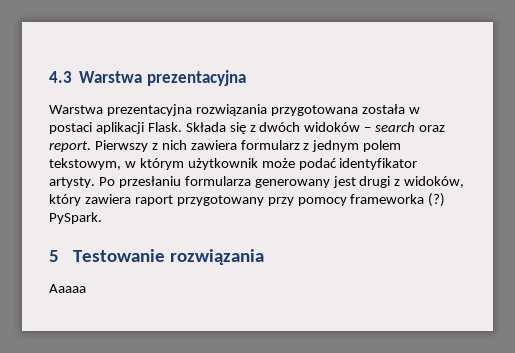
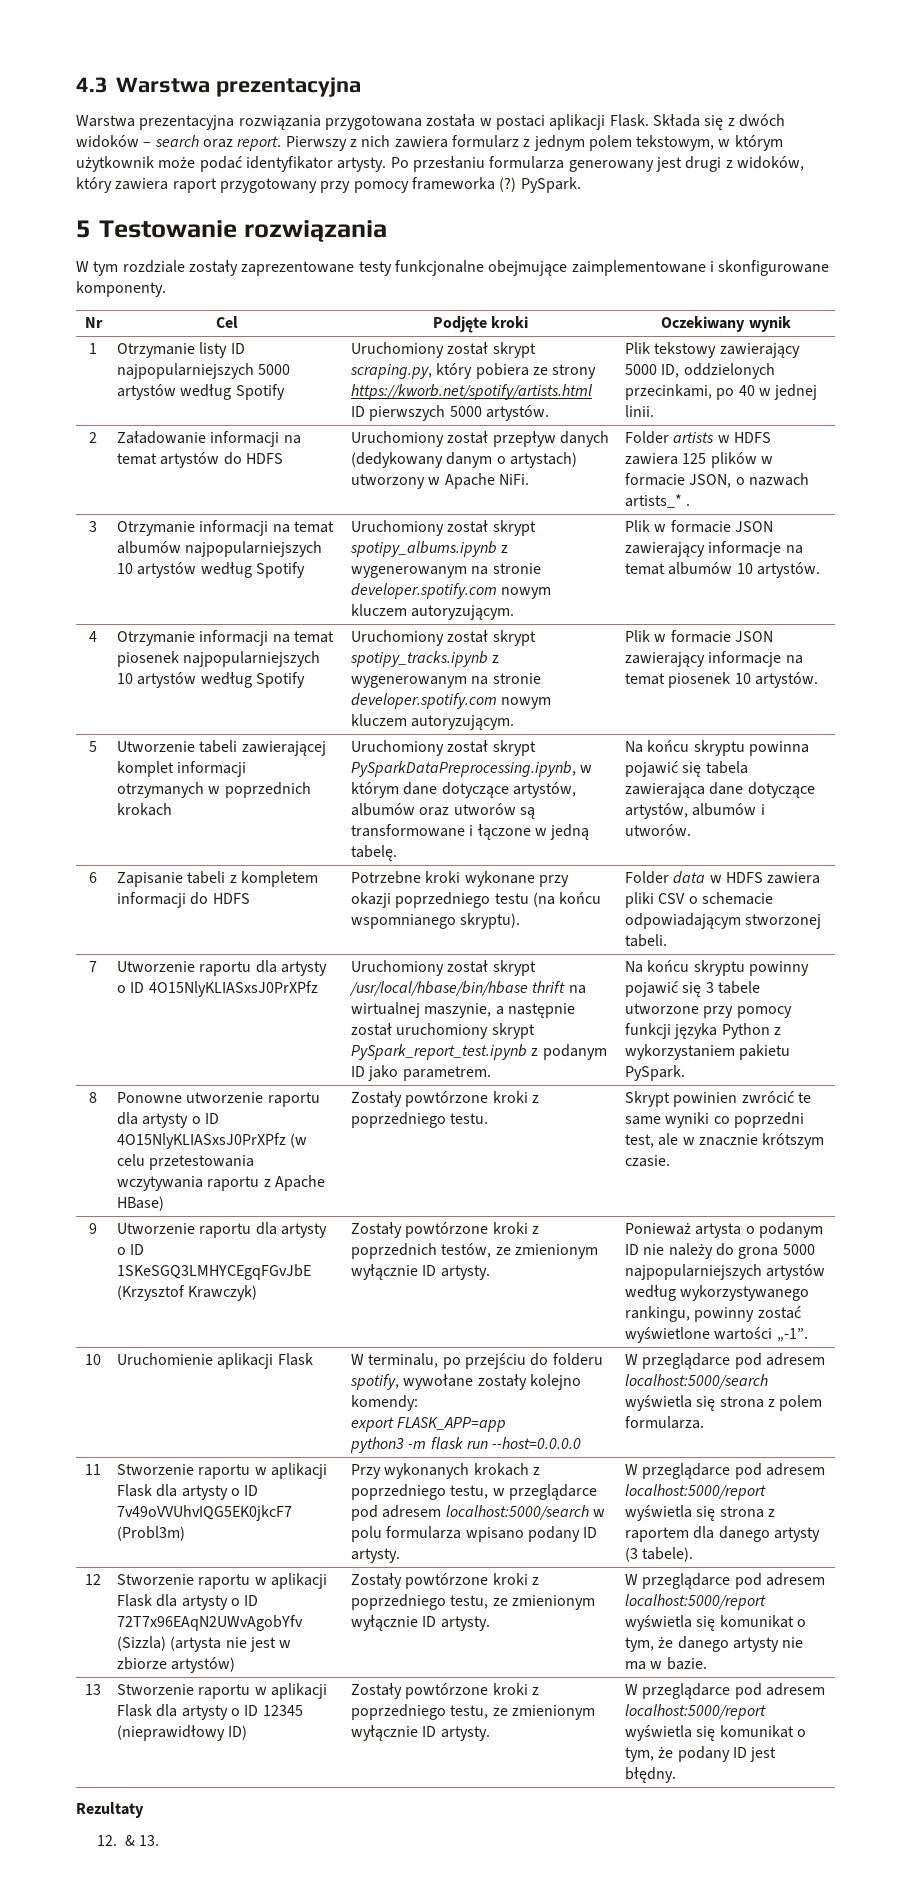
- Aaaaa
+ W tym rozdziale zostały zaprezentowane testy funkcjonalne obejmujące zaimplementowane i skonfigurowane komponenty.
+ Nr | Cel | Podjęte kroki | Oczekiwany wynik
+ 1 | Otrzymanie listy ID najpopularniejszych 5000 artystów według Spotify | Uruchomiony został skrypt scraping.py, który pobiera ze strony https://kworb.net/spotify/artists.html ID pierwszych 5000 artystów. | Plik tekstowy zawierający 5000 ID, oddzielonych przecinkami, po 40 w jednej linii.
+ 2 | Załadowanie informacji na temat artystów do HDFS | Uruchomiony został przepływ danych (dedykowany danym o artystach) utworzony w Apache NiFi. | Folder artists w HDFS zawiera 125 plików w formacie JSON, o nazwach artists_* .
+ 3 | Otrzymanie informacji na temat albumów najpopularniejszych 10 artystów według Spotify | Uruchomiony został skrypt spotipy_albums.ipynb z wygenerowanym na stronie developer.spotify.com nowym kluczem autoryzującym. | Plik w formacie JSON zawierający informacje na temat albumów 10 artystów.
+ 4 | Otrzymanie informacji na temat piosenek najpopularniejszych 10 artystów według Spotify | Uruchomiony został skrypt spotipy_tracks.ipynb z wygenerowanym na stronie developer.spotify.com nowym kluczem autoryzującym. | Plik w formacie JSON zawierający informacje na temat piosenek 10 artystów.
+ 5 | Utworzenie tabeli zawierającej komplet informacji otrzymanych w poprzednich krokach | Uruchomiony został skrypt PySparkDataPreprocessing.ipynb, w którym dane dotyczące artystów, albumów oraz utworów są transformowane i łączone w jedną tabelę. | Na końcu skryptu powinna pojawić się tabela zawierająca dane dotyczące artystów, albumów i utworów.
+ 6 | Zapisanie tabeli z kompletem informacji do HDFS | Potrzebne kroki wykonane przy okazji poprzedniego testu (na końcu wspomnianego skryptu). | Folder data w HDFS zawiera pliki CSV o schemacie odpowiadającym stworzonej tabeli.
+ 7 | Utworzenie raportu dla artysty o ID 4O15NlyKLIASxsJ0PrXPfz | Uruchomiony został skrypt /usr/local/hbase/bin/hbase thrift na wirtualnej maszynie, a następnie został uruchomiony skrypt PySpark_report_test.ipynb z podanym ID jako parametrem. | Na końcu skryptu powinny pojawić się 3 tabele utworzone przy pomocy funkcji języka Python z wykorzystaniem pakietu PySpark.
+ 8 | Ponowne utworzenie raportu dla artysty o ID 4O15NlyKLIASxsJ0PrXPfz (w celu przetestowania wczytywania raportu z Apache HBase) | Zostały powtórzone kroki z poprzedniego testu. | Skrypt powinien zwrócić te same wyniki co poprzedni test, ale w znacznie krótszym czasie.
+ 9 | Utworzenie raportu dla artysty o ID 1SKeSGQ3LMHYCEgqFGvJbE (Krzysztof Krawczyk) | Zostały powtórzone kroki z poprzednich testów, ze zmienionym wyłącznie ID artysty. | Ponieważ artysta o podanym ID nie należy do grona 5000 najpopularniejszych artystów według wykorzystywanego rankingu, powinny zostać wyświetlone wartości „-1”.
+ 10 | Uruchomienie aplikacji Flask | W terminalu, po przejściu do folderu spotify, wywołane zostały kolejno komendy:
+ export FLASK_APP=app
+ python3 -m flask run --host=0.0.0.0 | W przeglądarce pod adresem localhost:5000/search wyświetla się strona z polem formularza.
+ 11 | Stworzenie raportu w aplikacji Flask dla artysty o ID 7v49oVVUhvIQG5EK0jkcF7 (Probl3m) | Przy wykonanych krokach z poprzedniego testu, w przeglądarce pod adresem localhost:5000/search w polu formularza wpisano podany ID artysty. | W przeglądarce pod adresem localhost:5000/report wyświetla się strona z raportem dla danego artysty (3 tabele).
+ 12 | Stworzenie raportu w aplikacji Flask dla artysty o ID 72T7x96EAqN2UWvAgobYfv (Sizzla) (artysta nie jest w zbiorze artystów) | Zostały powtórzone kroki z poprzedniego testu, ze zmienionym wyłącznie ID artysty. | W przeglądarce pod adresem localhost:5000/report wyświetla się komunikat o tym, że danego artysty nie ma w bazie.
+ 13 | Stworzenie raportu w aplikacji Flask dla artysty o ID 12345 (nieprawidłowy ID) | Zostały powtórzone kroki z poprzedniego testu, ze zmienionym wyłącznie ID artysty. | W przeglądarce pod adresem localhost:5000/report wyświetla się komunikat o tym, że podany ID jest błędny.
+ Rezultaty
+ 12. & 13.

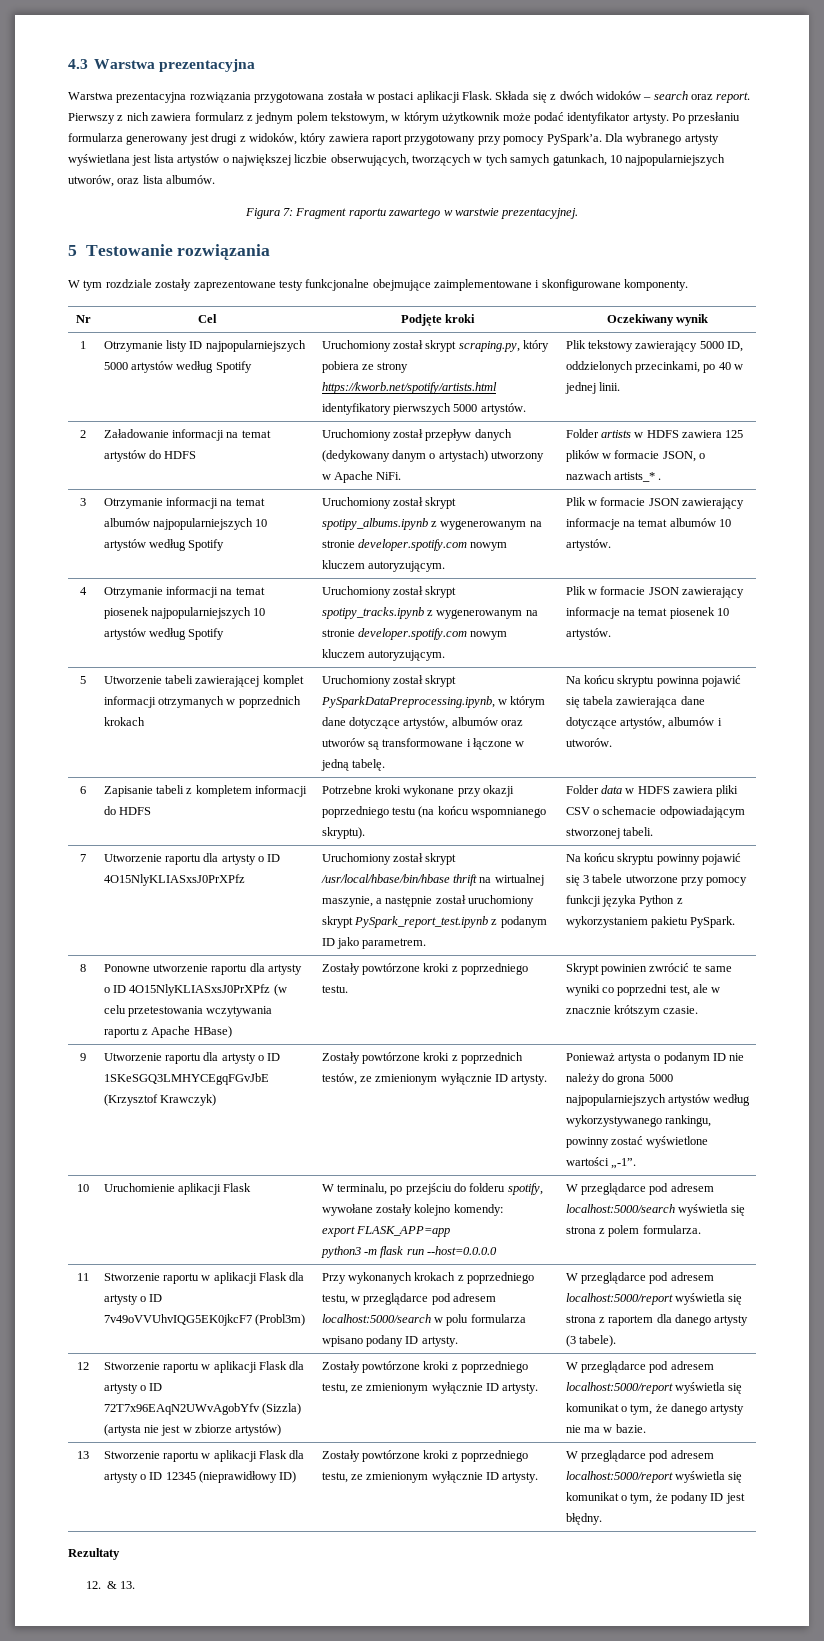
- Po przesłaniu formularza generowany jest drugi z widoków, który zawiera raport przygotowany przy pomocy frameworka (?) PySpark.
+ Po przesłaniu formularza generowany jest drugi z widoków, który zawiera raport przygotowany przy pomocy PySpark’a. Dla wybranego artysty wyświetlana jest lista artystów o największej liczbie obserwujących, tworzących w tych samych gatunkach, 10 najpopularniejszych utworów, oraz lista albumów.
+ Figura 7: Fragment raportu zawartego w warstwie prezentacyjnej.
- 1 | Otrzymanie listy ID najpopularniejszych 5000 artystów według Spotify | Uruchomiony został skrypt scraping.py, który pobiera ze strony https://kworb.net/spotify/artists.html ID pierwszych 5000 artystów. | Plik tekstowy zawierający 5000 ID, oddzielonych przecinkami, po 40 w jednej linii.
+ 1 | Otrzymanie listy ID najpopularniejszych 5000 artystów według Spotify | Uruchomiony został skrypt scraping.py, który pobiera ze strony https://kworb.net/spotify/artists.html identyfikatory pierwszych 5000 artystów. | Plik tekstowy zawierający 5000 ID, oddzielonych przecinkami, po 40 w jednej linii.

